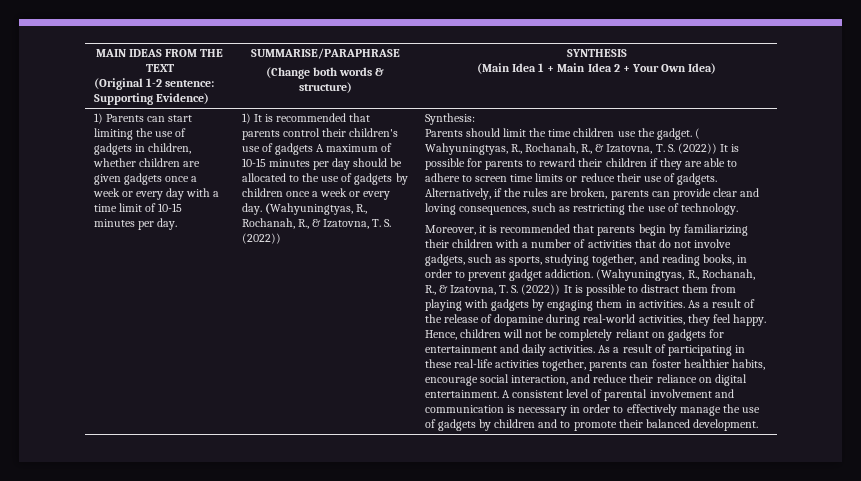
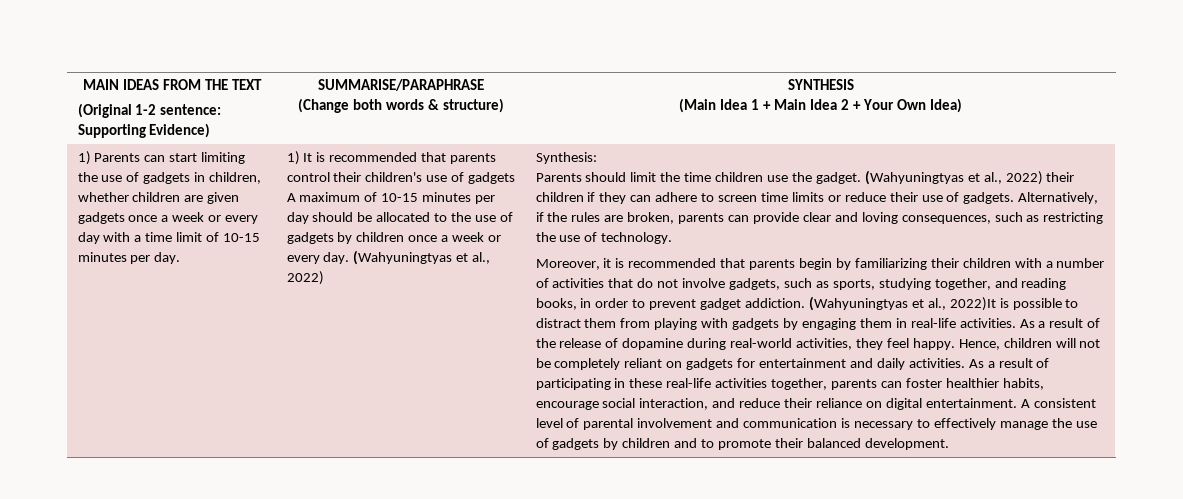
- 1) It is recommended that parents control their children's use of gadgets A maximum of 10-15 minutes per day should be allocated to the use of gadgets by children once a week or every day. (Wahyuningtyas, R., Rochanah, R., & Izatovna, T. S. (2022))
+ 1) It is recommended that parents control their children's use of gadgets A maximum of 10-15 minutes per day should be allocated to the use of gadgets by children once a week or every day. (Wahyuningtyas et al., 2022)
- ( Wahyuningtyas, R., Rochanah, R., & Izatovna, T. S. (2022)) It is possible for parents to reward their children if they are able to adhere to screen time limits or reduce their use of gadgets.
+ (Wahyuningtyas et al., 2022) their children if they can adhere to screen time limits or reduce their use of gadgets.
- (Wahyuningtyas, R., Rochanah, R., & Izatovna, T. S. (2022)) It is possible to distract them from playing with gadgets by engaging them in activities.
+ (Wahyuningtyas et al., 2022)It is possible to distract them from playing with gadgets by engaging them in real-life activities.
- A consistent level of parental involvement and communication is necessary in order to effectively manage the use of gadgets by children and to promote their balanced development.
+ A consistent level of parental involvement and communication is necessary to effectively manage the use of gadgets by children and to promote their balanced development.

